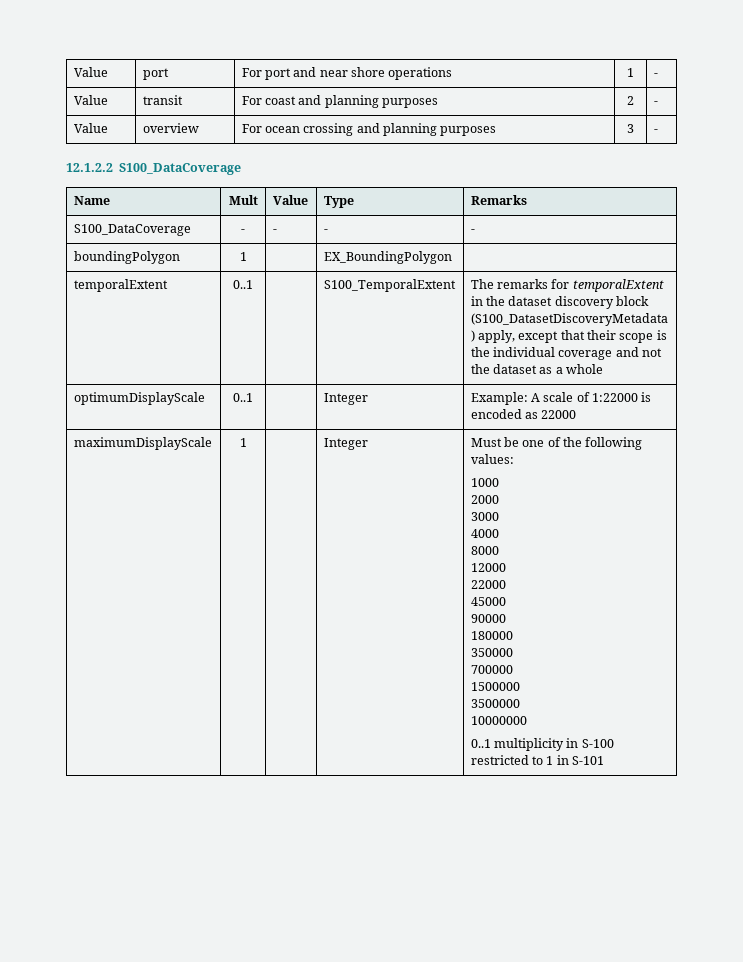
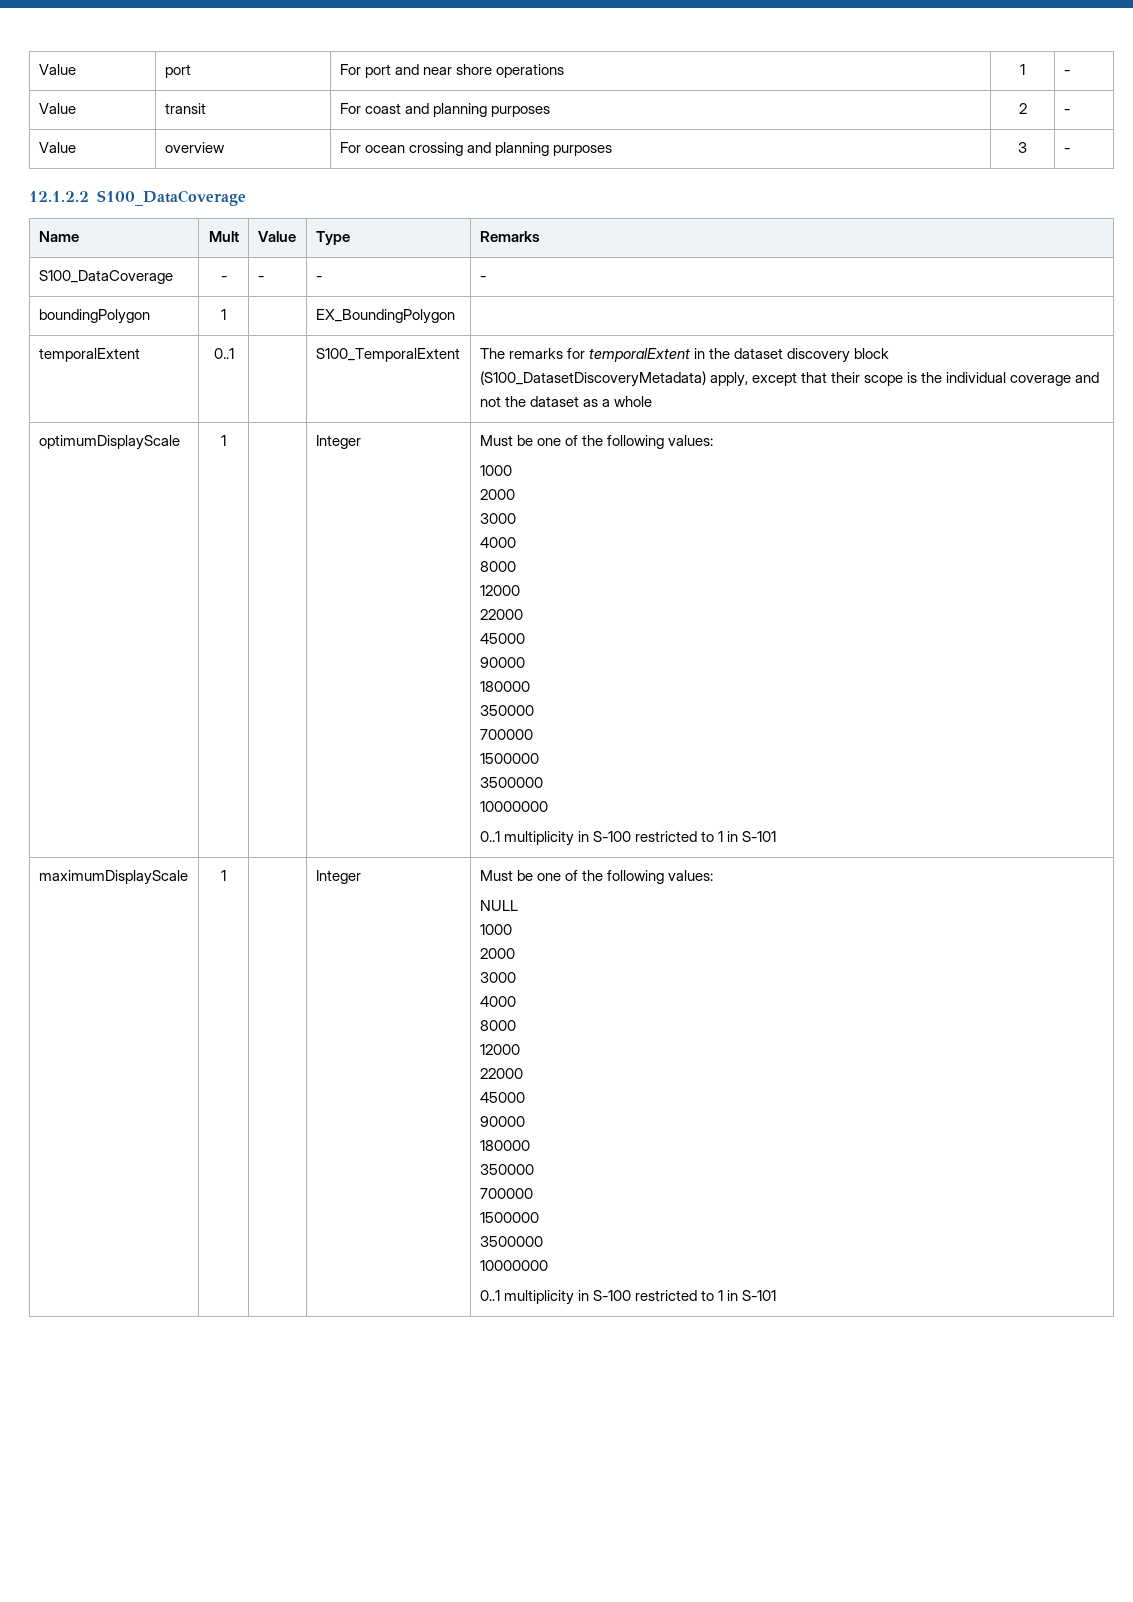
- optimumDisplayScale | 0..1 | | Integer | Example: A scale of 1:22000 is encoded as 22000
- maximumDisplayScale | 1 | | Integer | Must be one of the following values:
+ optimumDisplayScale | 1 | | Integer | Must be one of the following values:
+ maximumDisplayScale | 1 | | Integer | Must be one of the following values:
+ NULL
+ 1000
+ 2000
+ 3000
+ 4000
+ 8000
+ 12000
+ 22000
+ 45000
+ 90000
+ 180000
+ 350000
+ 700000
+ 1500000
+ 3500000
+ 10000000
+ 0..1 multiplicity in S-100 restricted to 1 in S-101

